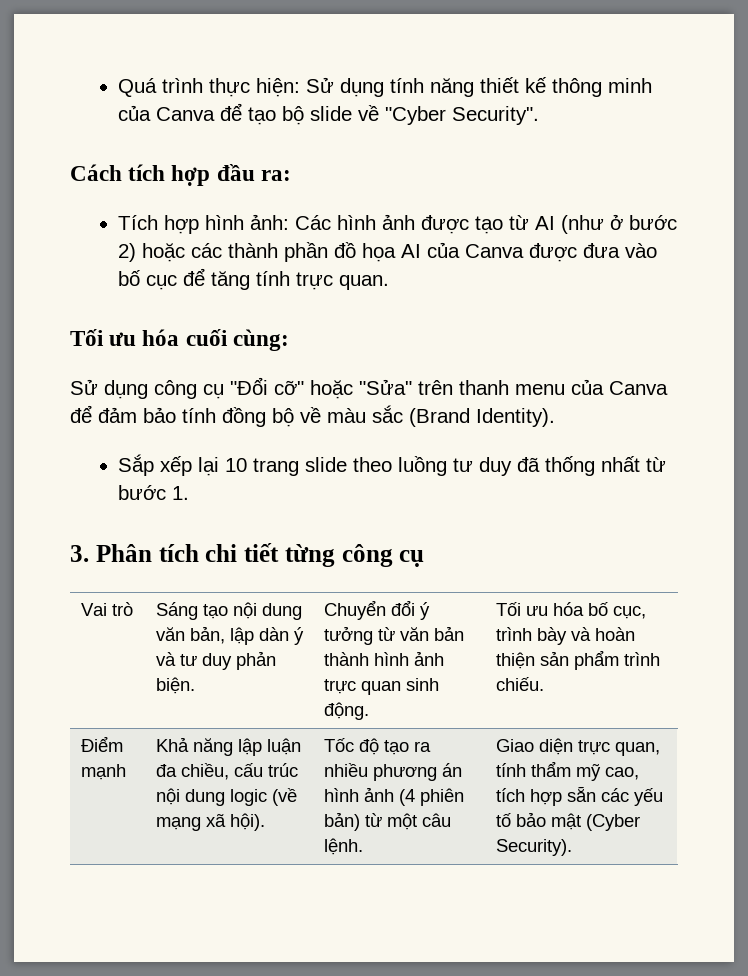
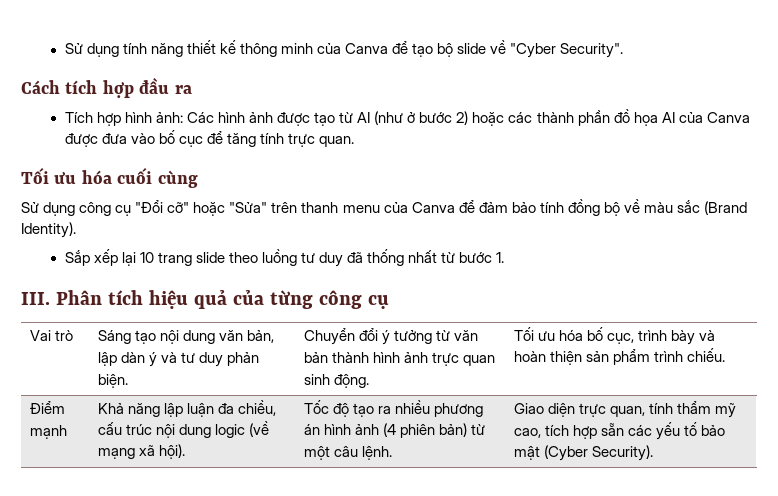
- Quá trình thực hiện: Sử dụng tính năng thiết kế thông minh của Canva để tạo bộ slide về "Cyber Security".
+ Sử dụng tính năng thiết kế thông minh của Canva để tạo bộ slide về "Cyber Security".
- Cách tích hợp đầu ra:
+ Cách tích hợp đầu ra
- Tối ưu hóa cuối cùng:
+ Tối ưu hóa cuối cùng
- 3. Phân tích chi tiết từng công cụ
+ III. Phân tích hiệu quả của từng công cụ

